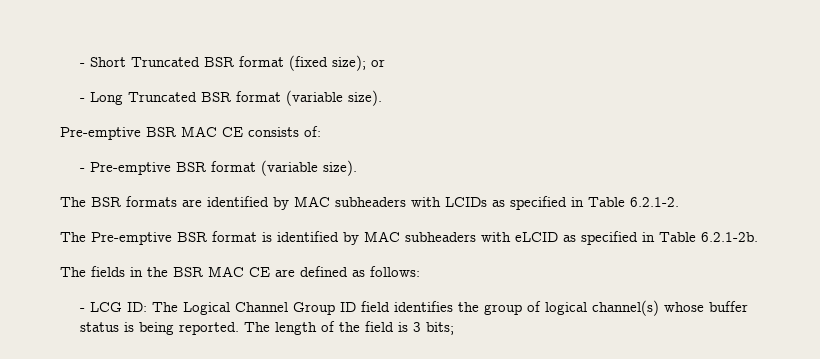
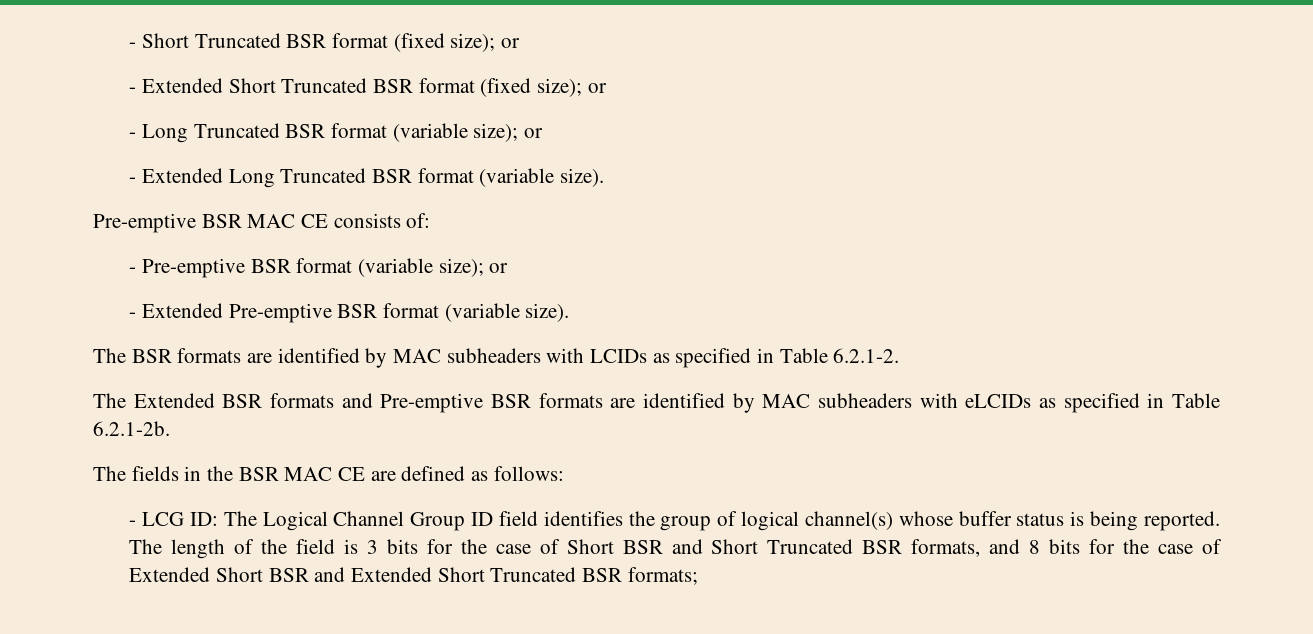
- - Long Truncated BSR format (variable size).
+ - Extended Short Truncated BSR format (fixed size); or
+ - Long Truncated BSR format (variable size); or
+ - Extended Long Truncated BSR format (variable size).
- - Pre-emptive BSR format (variable size).
+ - Pre-emptive BSR format (variable size); or
+ - Extended Pre-emptive BSR format (variable size).
- The Pre-emptive BSR format is identified by MAC subheaders with eLCID as specified in Table 6.2.1-2b.
+ The Extended BSR formats and Pre-emptive BSR formats are identified by MAC subheaders with eLCIDs as specified in Table 6.2.1-2b.
- The length of the field is 3 bits;
+ The length of the field is 3 bits for the case of Short BSR and Short Truncated BSR formats, and 8 bits for the case of Extended Short BSR and Extended Short Truncated BSR formats;

